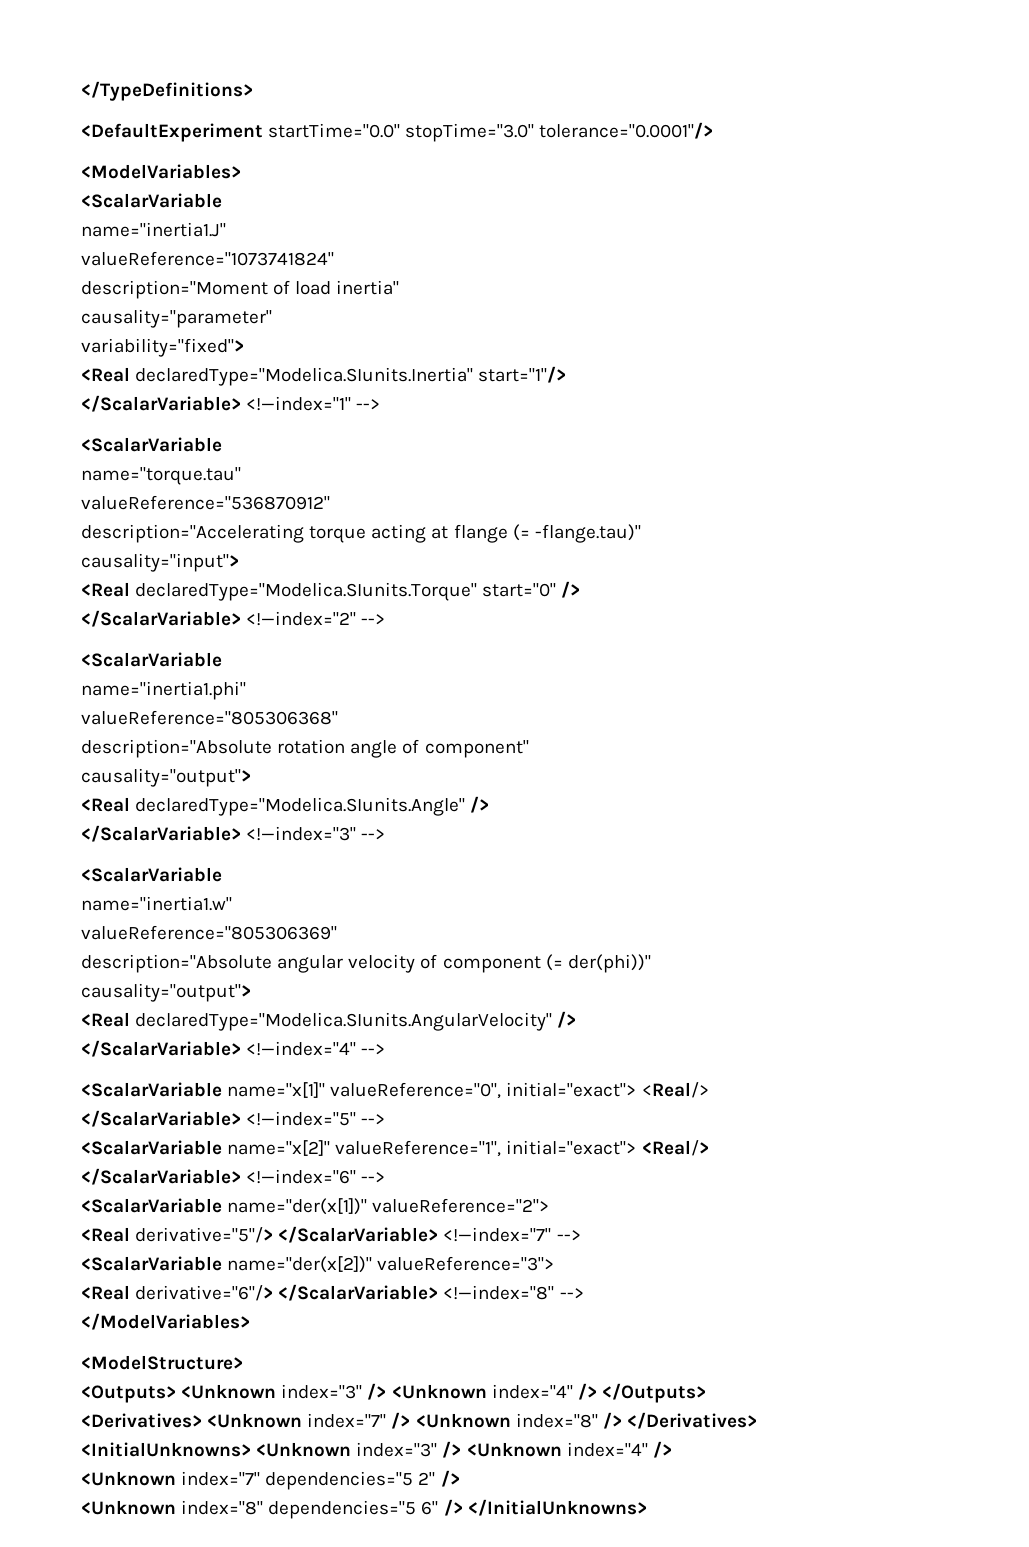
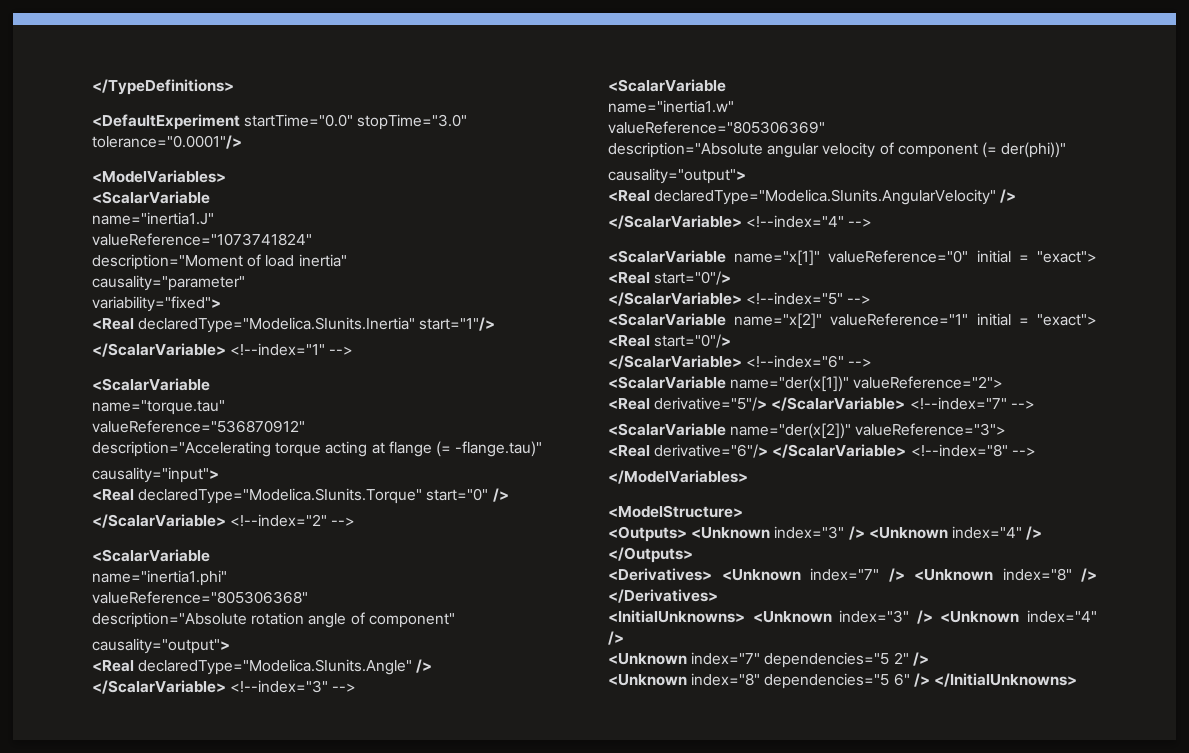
- </ScalarVariable> <!—index="1" -->
+ </ScalarVariable> <!--index="1" -->
- </ScalarVariable> <!—index="2" -->
+ </ScalarVariable> <!--index="2" -->
- </ScalarVariable> <!—index="3" -->
+ </ScalarVariable> <!--index="3" -->
- </ScalarVariable> <!—index="4" -->
+ </ScalarVariable> <!--index="4" -->
- <ScalarVariable name="x[1]" valueReference="0", initial="exact"> <Real/>
- </ScalarVariable> <!—index="5" -->
+ <ScalarVariable name="x[1]" valueReference="0" initial = "exact"> <Real start="0"/>
+ </ScalarVariable> <!--index="5" -->
- <ScalarVariable name="x[2]" valueReference="1", initial="exact"> <Real/>
- </ScalarVariable> <!—index="6" -->
+ <ScalarVariable name="x[2]" valueReference="1" initial = "exact"> <Real start="0"/>
+ </ScalarVariable> <!--index="6" -->
- <Real derivative="5"/> </ScalarVariable> <!—index="7" -->
+ <Real derivative="5"/> </ScalarVariable> <!--index="7" -->
- <Real derivative="6"/> </ScalarVariable> <!—index="8" -->
+ <Real derivative="6"/> </ScalarVariable> <!--index="8" -->

